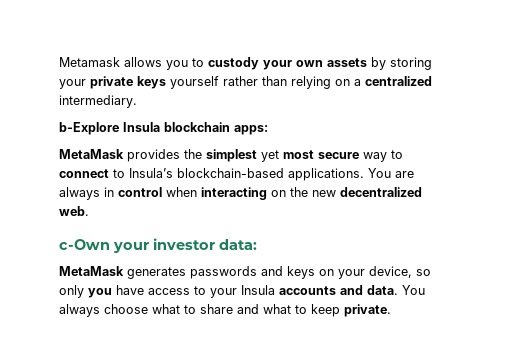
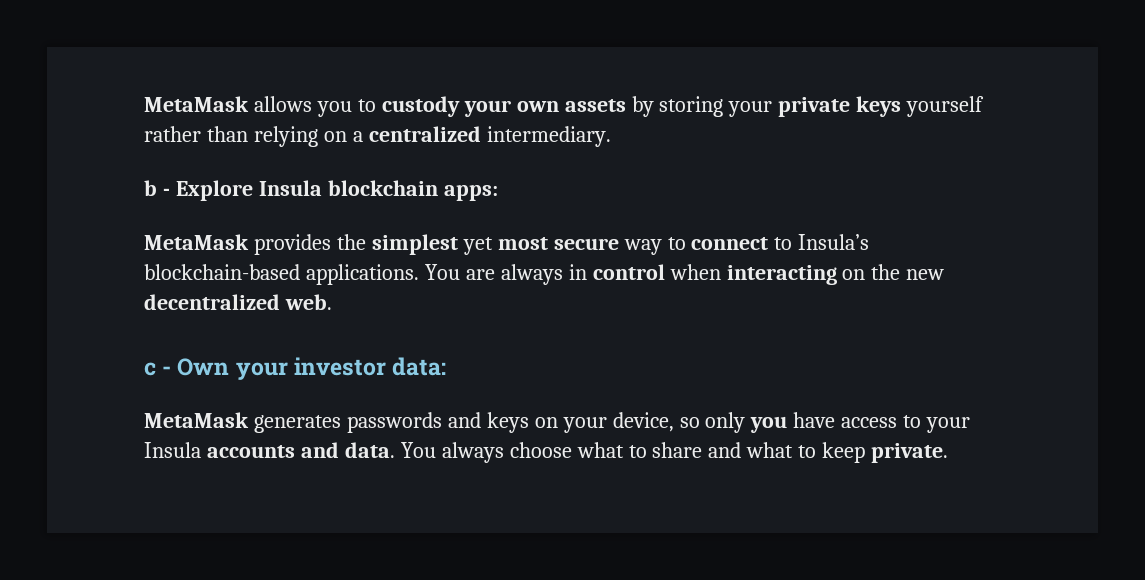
- Metamask allows you to custody your own assets by storing your private keys yourself rather than relying on a centralized intermediary.
+ MetaMask allows you to custody your own assets by storing your private keys yourself rather than relying on a centralized intermediary.
- b-Explore Insula blockchain apps:
+ b - Explore Insula blockchain apps:
- c-Own your investor data:
+ c - Own your investor data:

